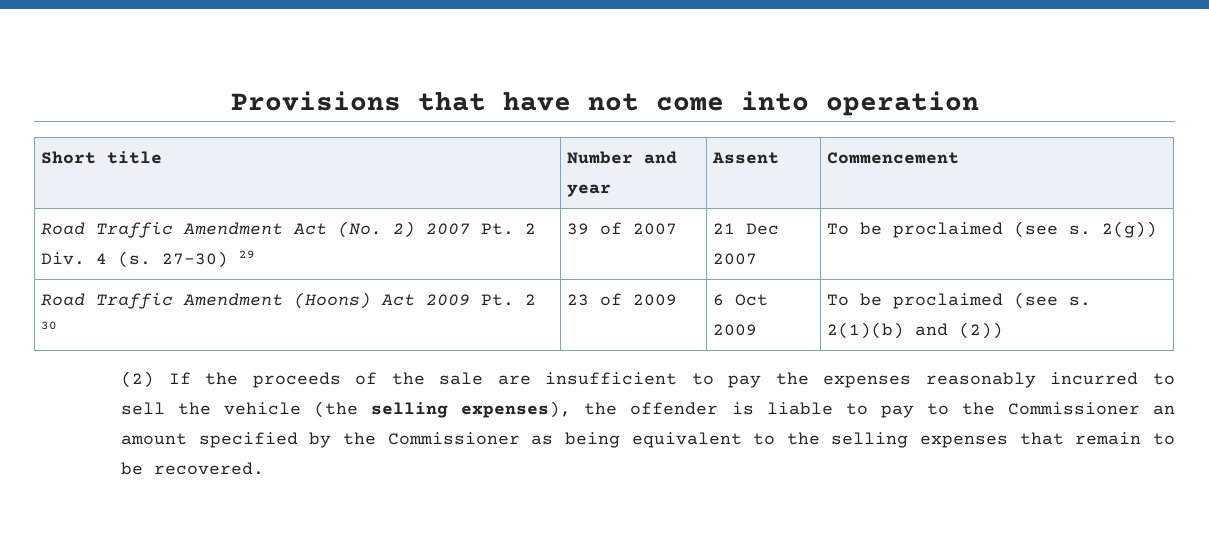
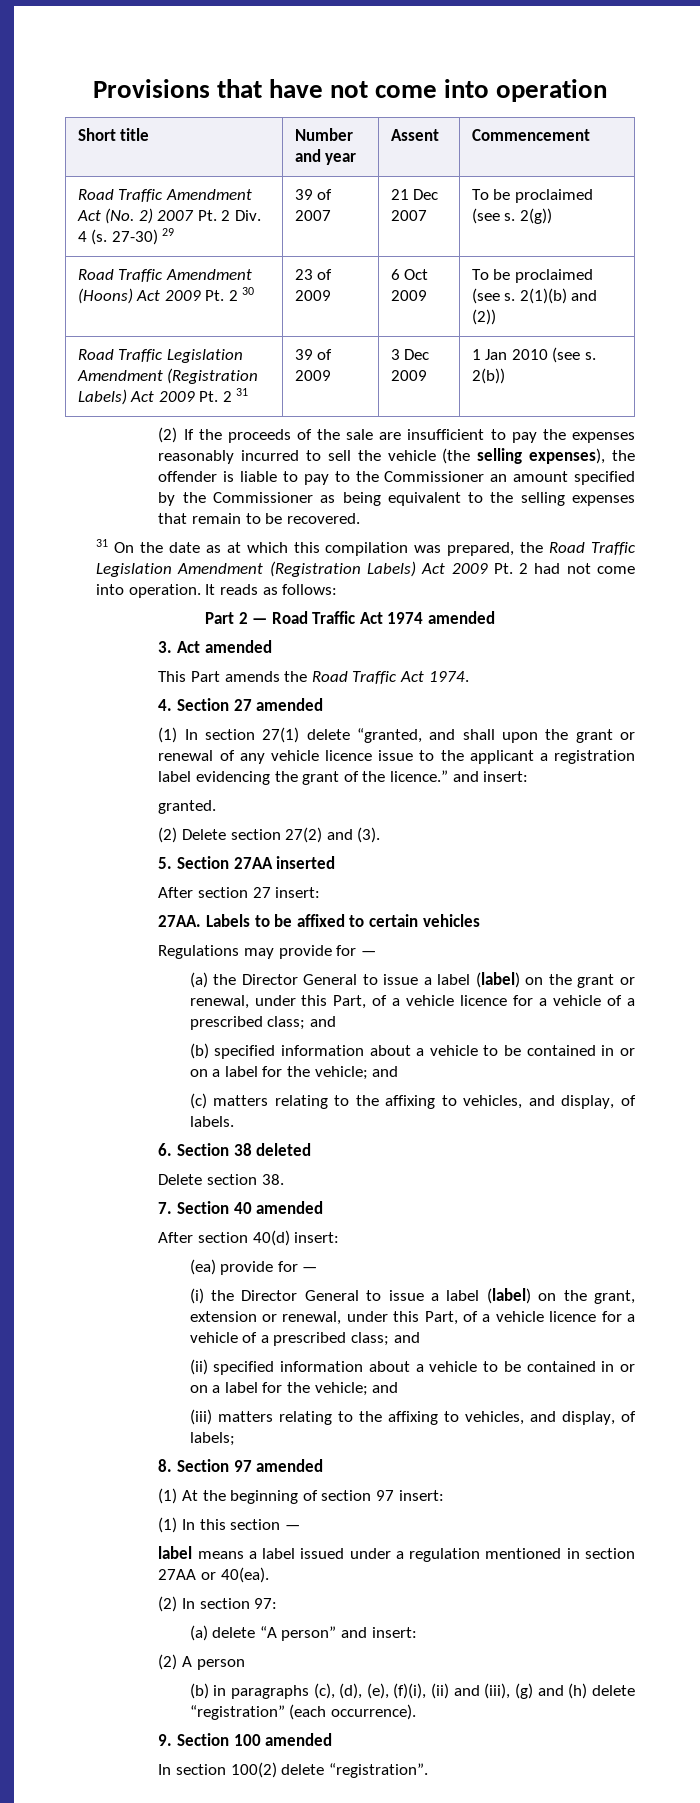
+ Road Traffic Legislation Amendment (Registration Labels) Act 2009 Pt. 2 31 | 39 of 2009 | 3 Dec 2009 | 1 Jan 2010 (see s. 2(b))
+ 31 On the date as at which this compilation was prepared, the Road Traffic Legislation Amendment (Registration Labels) Act 2009 Pt. 2 had not come into operation. It reads as follows:
+ Part 2 — Road Traffic Act 1974 amended
+ 3. Act amended
+ This Part amends the Road Traffic Act 1974.
+ 4. Section 27 amended
+ (1) In section 27(1) delete “granted, and shall upon the grant or renewal of any vehicle licence issue to the applicant a registration label evidencing the grant of the licence.” and insert:
+ granted.
+ (2) Delete section 27(2) and (3).
+ 5. Section 27AA inserted
+ After section 27 insert:
+ 27AA. Labels to be affixed to certain vehicles
+ Regulations may provide for —
+ (a) the Director General to issue a label (label) on the grant or renewal, under this Part, of a vehicle licence for a vehicle of a prescribed class; and
+ (b) specified information about a vehicle to be contained in or on a label for the vehicle; and
+ (c) matters relating to the affixing to vehicles, and display, of labels.
+ 6. Section 38 deleted
+ Delete section 38.
+ 7. Section 40 amended
+ After section 40(d) insert:
+ (ea) provide for —
+ (i) the Director General to issue a label (label) on the grant, extension or renewal, under this Part, of a vehicle licence for a vehicle of a prescribed class; and
+ (ii) specified information about a vehicle to be contained in or on a label for the vehicle; and
+ (iii) matters relating to the affixing to vehicles, and display, of labels;
+ 8. Section 97 amended
+ (1) At the beginning of section 97 insert:
+ (1) In this section —
+ label means a label issued under a regulation mentioned in section 27AA or 40(ea).
+ (2) In section 97:
+ (a) delete “A person” and insert:
+ (2) A person
+ (b) in paragraphs (c), (d), (e), (f)(i), (ii) and (iii), (g) and (h) delete “registration” (each occurrence).
+ 9. Section 100 amended
+ In section 100(2) delete “registration”.

